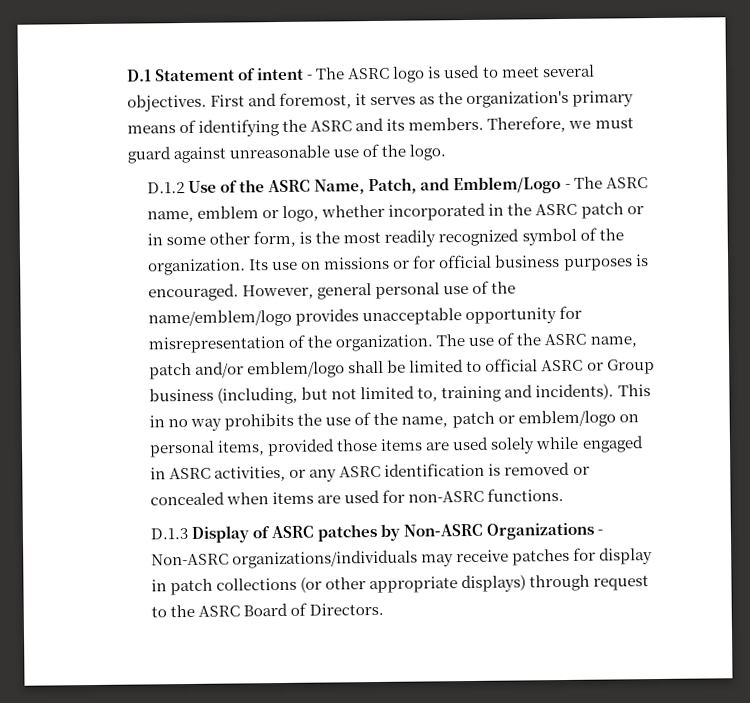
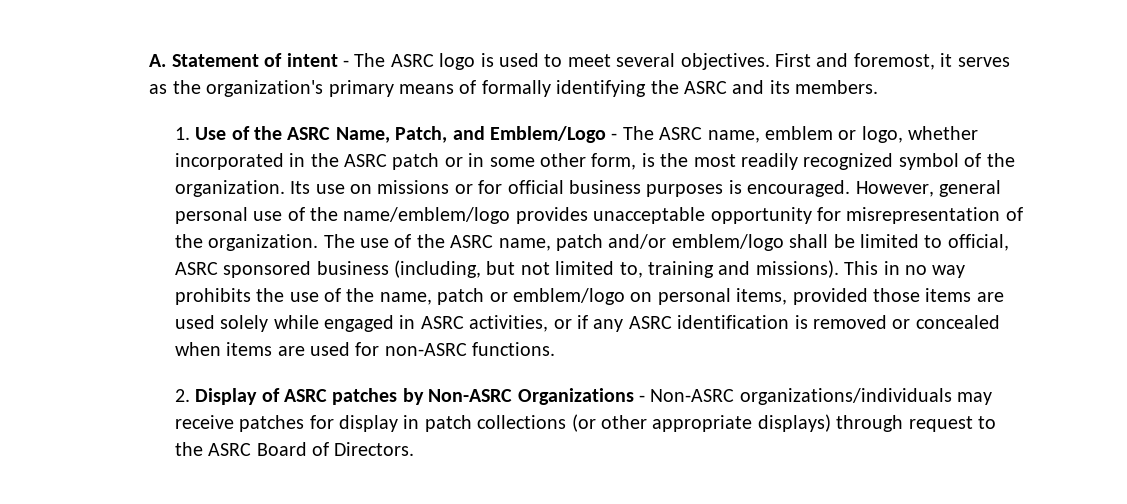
- D.1 Statement of intent - The ASRC logo is used to meet several objectives.
+ A. Statement of intent - The ASRC logo is used to meet several objectives.
- First and foremost, it serves as the organization's primary means of identifying the ASRC and its members. Therefore, we must guard against unreasonable use of the logo.
- D.1.2 Use of the ASRC Name, Patch, and Emblem/Logo - The ASRC name, emblem or logo, whether incorporated in the ASRC patch or in some other form, is the most readily recognized symbol of the organization.
+ First and foremost, it serves as the organization's primary means of formally identifying the ASRC and its members.
+ 1. Use of the ASRC Name, Patch, and Emblem/Logo - The ASRC name, emblem or logo, whether incorporated in the ASRC patch or in some other form, is the most readily recognized symbol of the organization.
- The use of the ASRC name, patch and/or emblem/logo shall be limited to official ASRC or Group business (including, but not limited to, training and incidents).
+ The use of the ASRC name, patch and/or emblem/logo shall be limited to official, ASRC sponsored business (including, but not limited to, training and missions).
- This in no way prohibits the use of the name, patch or emblem/logo on personal items, provided those items are used solely while engaged in ASRC activities, or any ASRC identification is removed or concealed when items are used for non-ASRC functions.
+ This in no way prohibits the use of the name, patch or emblem/logo on personal items, provided those items are used solely while engaged in ASRC activities, or if any ASRC identification is removed or concealed when items are used for non-ASRC functions.
- D.1.3 Display of ASRC patches by Non-ASRC Organizations - Non-ASRC organizations/individuals may receive patches for display in patch collections (or other appropriate displays) through request to the ASRC Board of Directors.
+ 2. Display of ASRC patches by Non-ASRC Organizations - Non-ASRC organizations/individuals may receive patches for display in patch collections (or other appropriate displays) through request to the ASRC Board of Directors.

